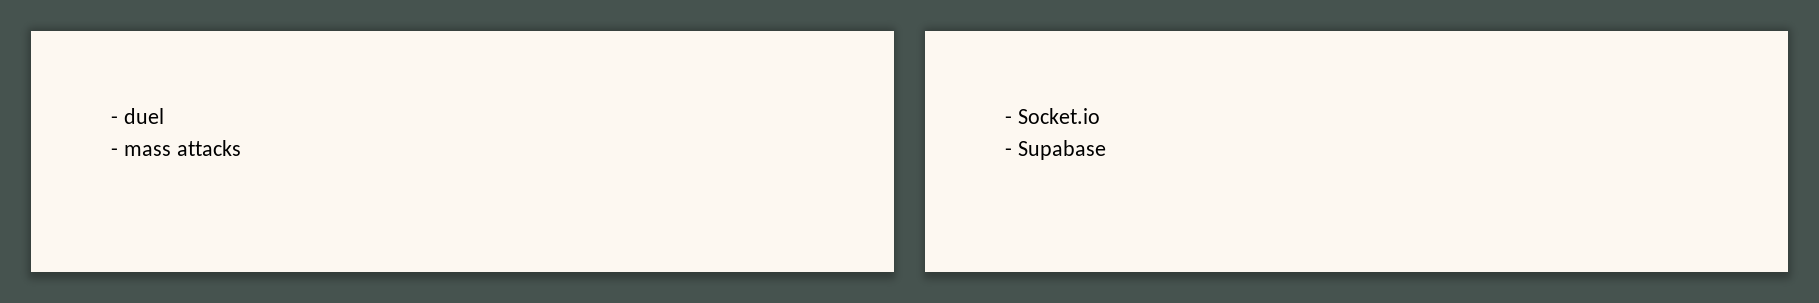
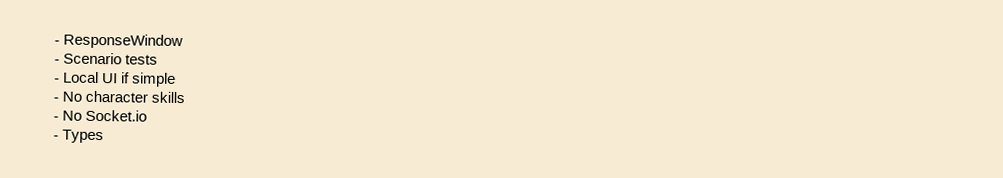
- - duel
- - mass attacks
- - Socket.io
+ - ResponseWindow
+ - Scenario tests
+ - Local UI if simple
+ - No character skills
+ - No Socket.io
- - Supabase
+ - Types

